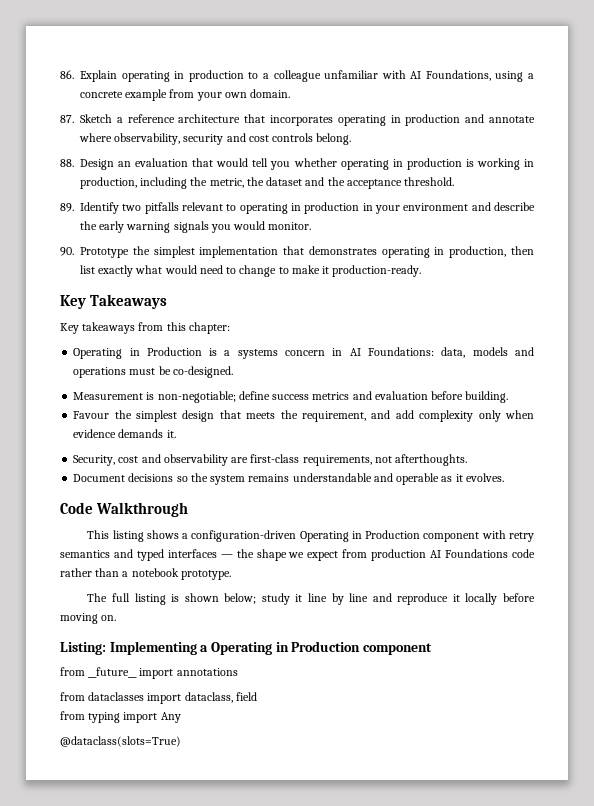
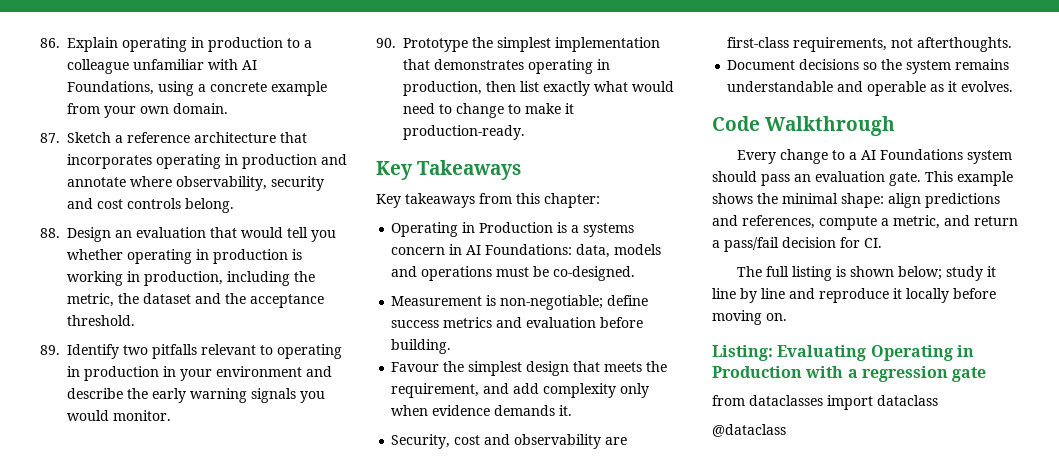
- This listing shows a configuration-driven Operating in Production component with retry semantics and typed interfaces — the shape we expect from production AI Foundations code rather than a notebook prototype.
+ Every change to a AI Foundations system should pass an evaluation gate. This example shows the minimal shape: align predictions and references, compute a metric, and return a pass/fail decision for CI.
- Listing: Implementing a Operating in Production component
- from __future__ import annotations
- from dataclasses import dataclass, field
- from typing import Any
- @dataclass(slots=True)
+ Listing: Evaluating Operating in Production with a regression gate
+ from dataclasses import dataclass
+ @dataclass

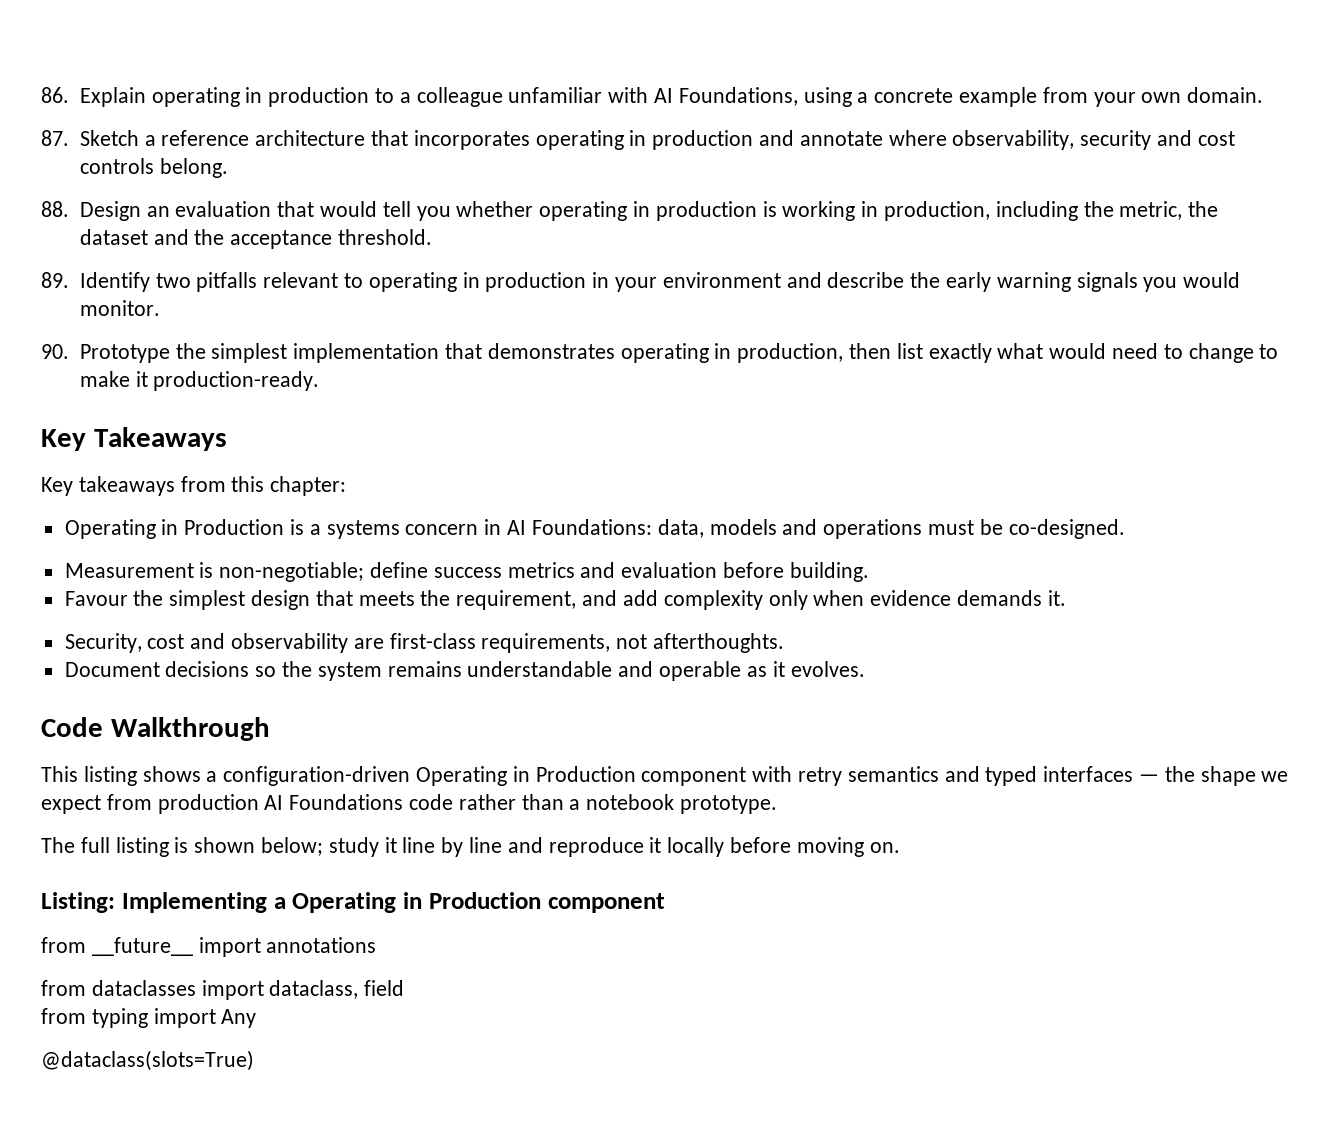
- Every change to a AI Foundations system should pass an evaluation gate. This example shows the minimal shape: align predictions and references, compute a metric, and return a pass/fail decision for CI.
+ This listing shows a configuration-driven Operating in Production component with retry semantics and typed interfaces — the shape we expect from production AI Foundations code rather than a notebook prototype.
- Listing: Evaluating Operating in Production with a regression gate
- from dataclasses import dataclass
- @dataclass
+ Listing: Implementing a Operating in Production component
+ from __future__ import annotations
+ from dataclasses import dataclass, field
+ from typing import Any
+ @dataclass(slots=True)

